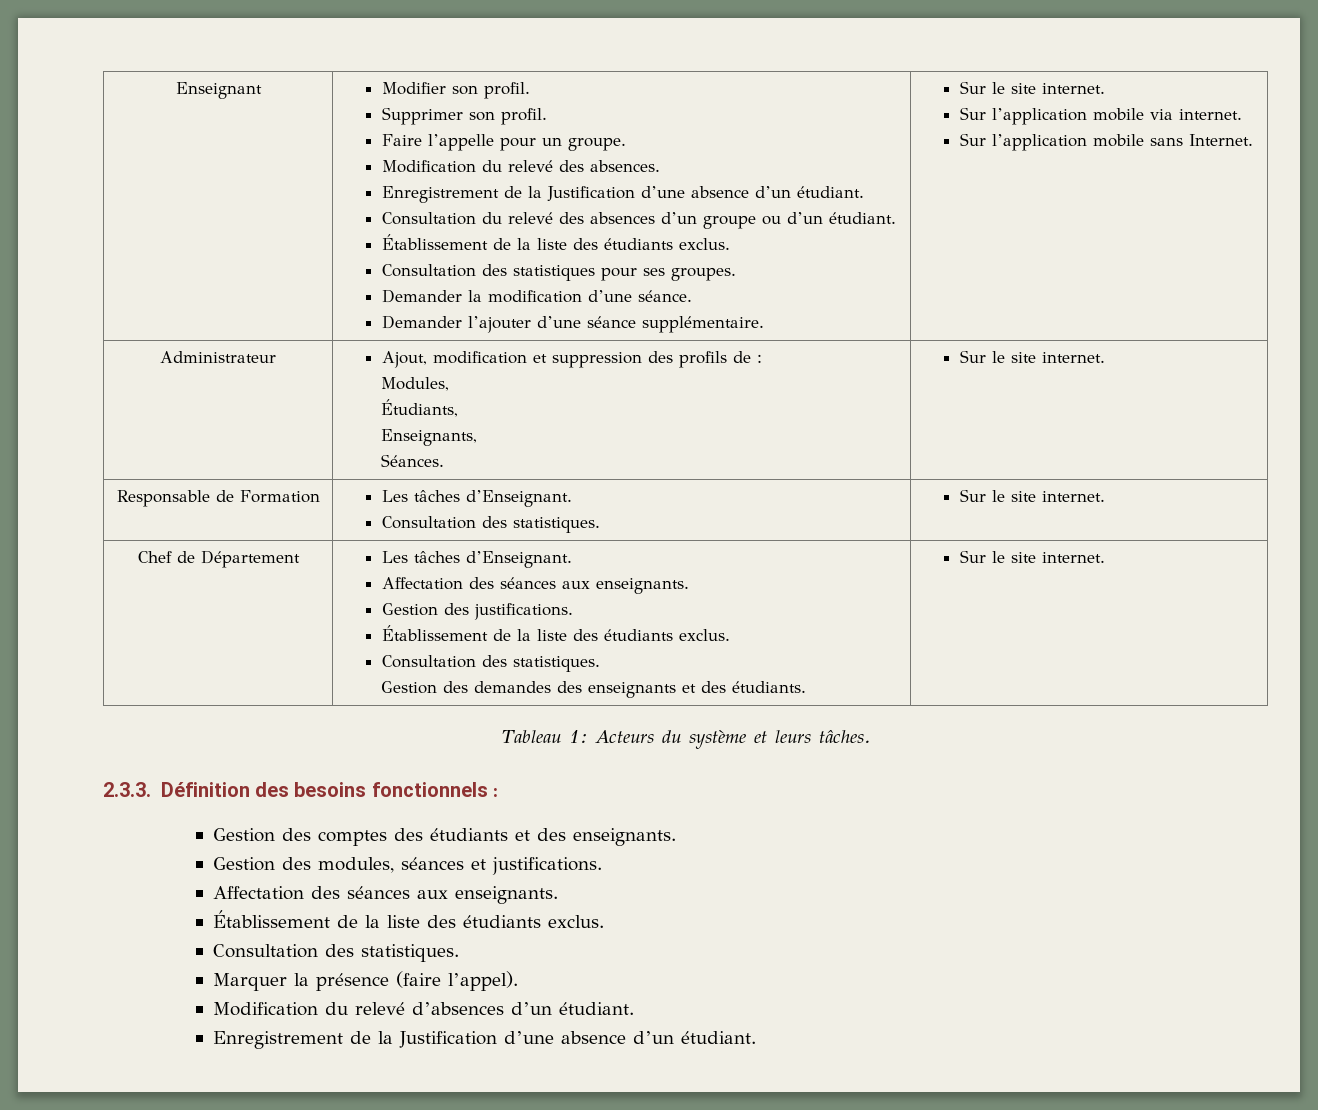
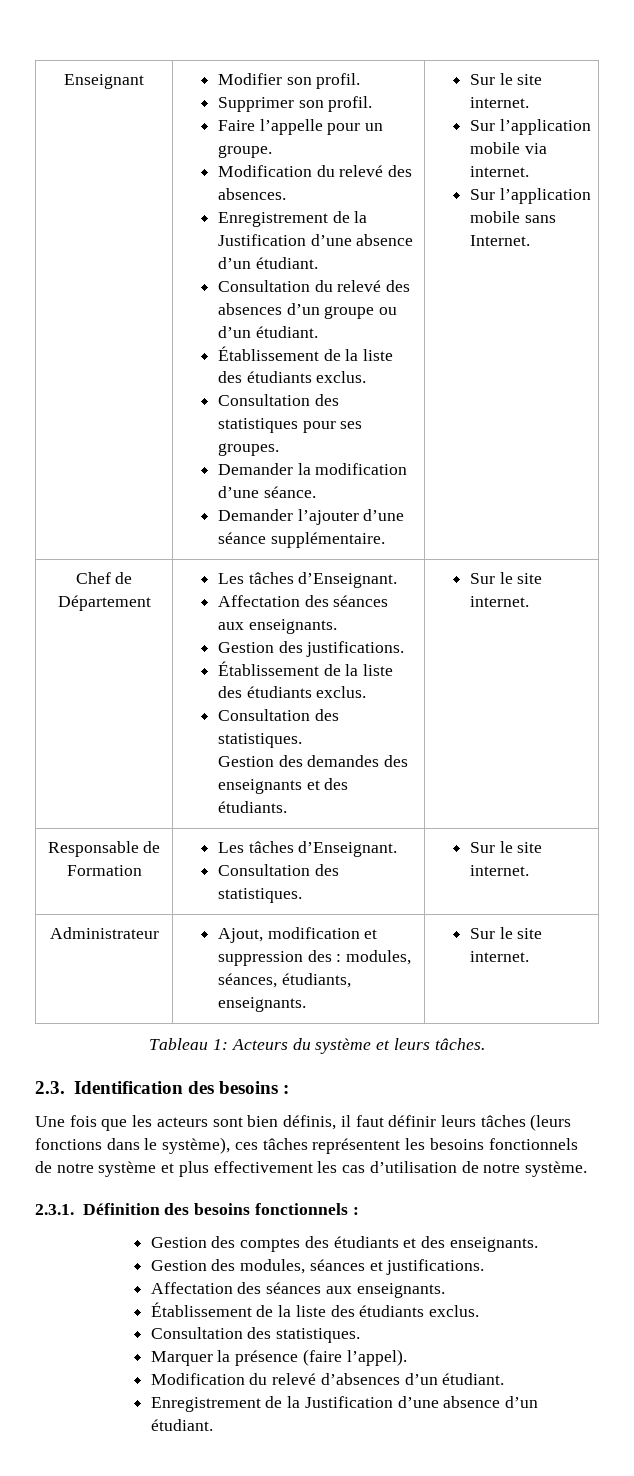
- Administrateur | Ajout, modification et suppression des profils de :
- Modules,
- Étudiants,
- Enseignants,
- Séances. | Sur le site internet.
- Responsable de Formation | Les tâches d’Enseignant.
- Consultation des statistiques. | Sur le site internet.
+ Responsable de Formation | Les tâches d’Enseignant.
+ Consultation des statistiques. | Sur le site internet.
+ Administrateur | Ajout, modification et suppression des : modules, séances, étudiants, enseignants. | Sur le site internet.
- 2.3.3. Définition des besoins fonctionnels :
+ 2.3. Identification des besoins :
+ Une fois que les acteurs sont bien définis, il faut définir leurs tâches (leurs fonctions dans le système), ces tâches représentent les besoins fonctionnels de notre système et plus effectivement les cas d’utilisation de notre système.
+ 2.3.1. Définition des besoins fonctionnels :

